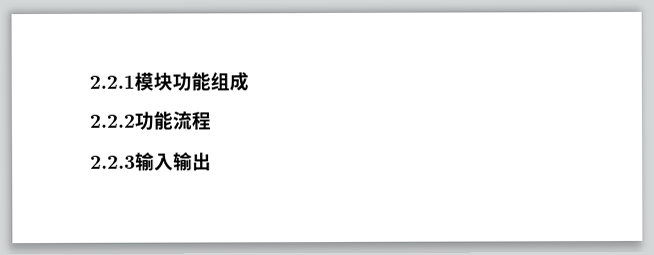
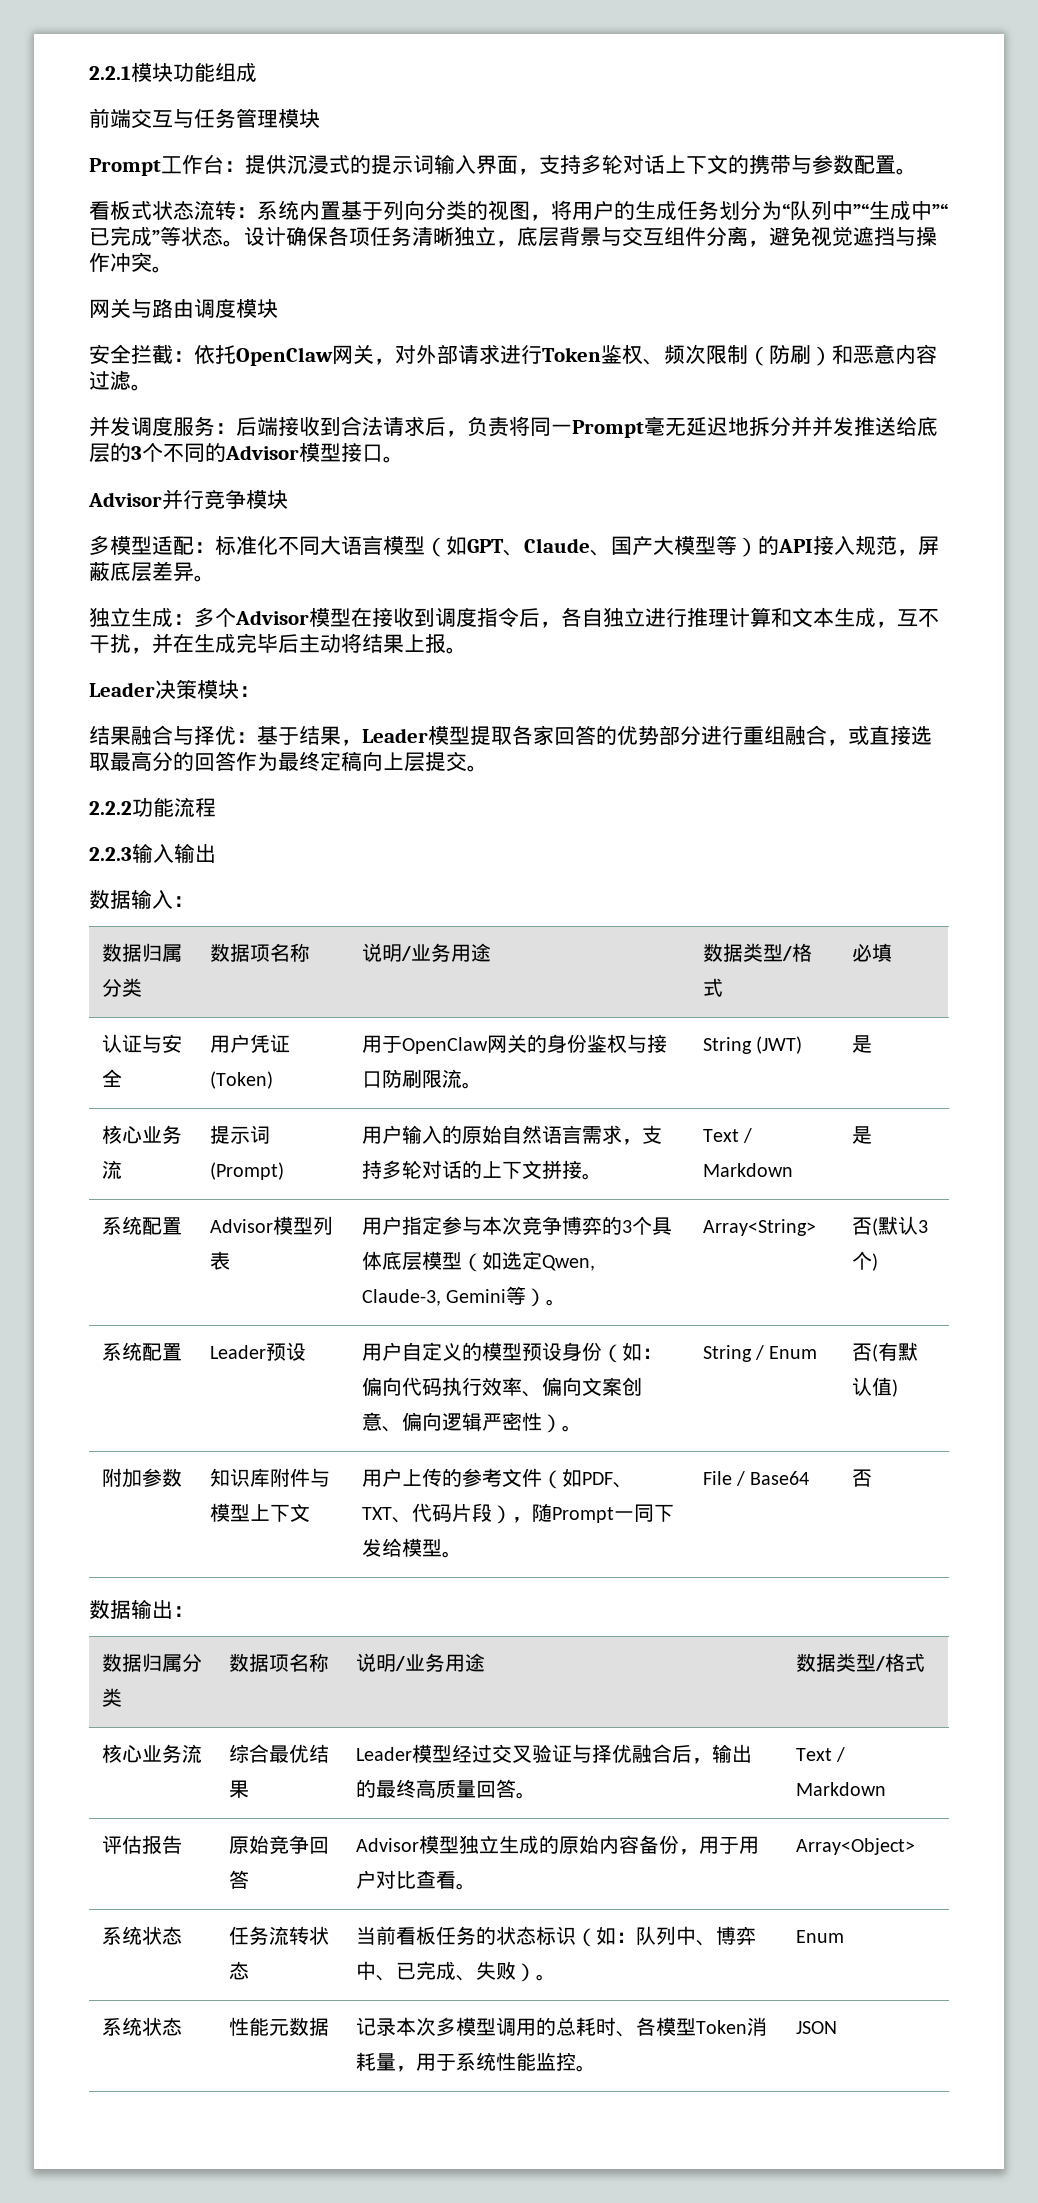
+ 前端交互与任务管理模块
+ Prompt工作台：提供沉浸式的提示词输入界面，支持多轮对话上下文的携带与参数配置。
+ 看板式状态流转：系统内置基于列向分类的视图，将用户的生成任务划分为“队列中”“生成中”“已完成”等状态。设计确保各项任务清晰独立，底层背景与交互组件分离，避免视觉遮挡与操作冲突。
+ 网关与路由调度模块
+ 安全拦截：依托OpenClaw网关，对外部请求进行Token鉴权、频次限制（防刷）和恶意内容过滤。
+ 并发调度服务：后端接收到合法请求后，负责将同一Prompt毫无延迟地拆分并并发推送给底层的3个不同的Advisor模型接口。
+ Advisor并行竞争模块
+ 多模型适配：标准化不同大语言模型（如GPT、Claude、国产大模型等）的API接入规范，屏蔽底层差异。
+ 独立生成：多个Advisor模型在接收到调度指令后，各自独立进行推理计算和文本生成，互不干扰，并在生成完毕后主动将结果上报。
+ Leader决策模块：
+ 结果融合与择优：基于结果，Leader模型提取各家回答的优势部分进行重组融合，或直接选取最高分的回答作为最终定稿向上层提交。
+ 数据输入：
+ 数据归属分类 | 数据项名称 | 说明/业务用途 | 数据类型/格式 | 必填
+ 认证与安全 | 用户凭证(Token) | 用于OpenClaw网关的身份鉴权与接口防刷限流。 | String (JWT) | 是
+ 核心业务流 | 提示词(Prompt) | 用户输入的原始自然语言需求，支持多轮对话的上下文拼接。 | Text / Markdown | 是
+ 系统配置 | Advisor模型列表 | 用户指定参与本次竞争博弈的3个具体底层模型（如选定Qwen, Claude-3, Gemini等）。 | Array<String> | 否(默认3个)
+ 系统配置 | Leader预设 | 用户自定义的模型预设身份（如：偏向代码执行效率、偏向文案创意、偏向逻辑严密性）。 | String / Enum | 否(有默认值)
+ 附加参数 | 知识库附件与模型上下文 | 用户上传的参考文件（如PDF、TXT、代码片段），随Prompt一同下发给模型。 | File / Base64 | 否
+ 数据输出：
+ 数据归属分类 | 数据项名称 | 说明/业务用途 | 数据类型/格式
+ 核心业务流 | 综合最优结果 | Leader模型经过交叉验证与择优融合后，输出的最终高质量回答。 | Text / Markdown
+ 评估报告 | 原始竞争回答 | Advisor模型独立生成的原始内容备份，用于用户对比查看。 | Array<Object>
+ 系统状态 | 任务流转状态 | 当前看板任务的状态标识（如：队列中、博弈中、已完成、失败）。 | Enum
+ 系统状态 | 性能元数据 | 记录本次多模型调用的总耗时、各模型Token消耗量，用于系统性能监控。 | JSON

